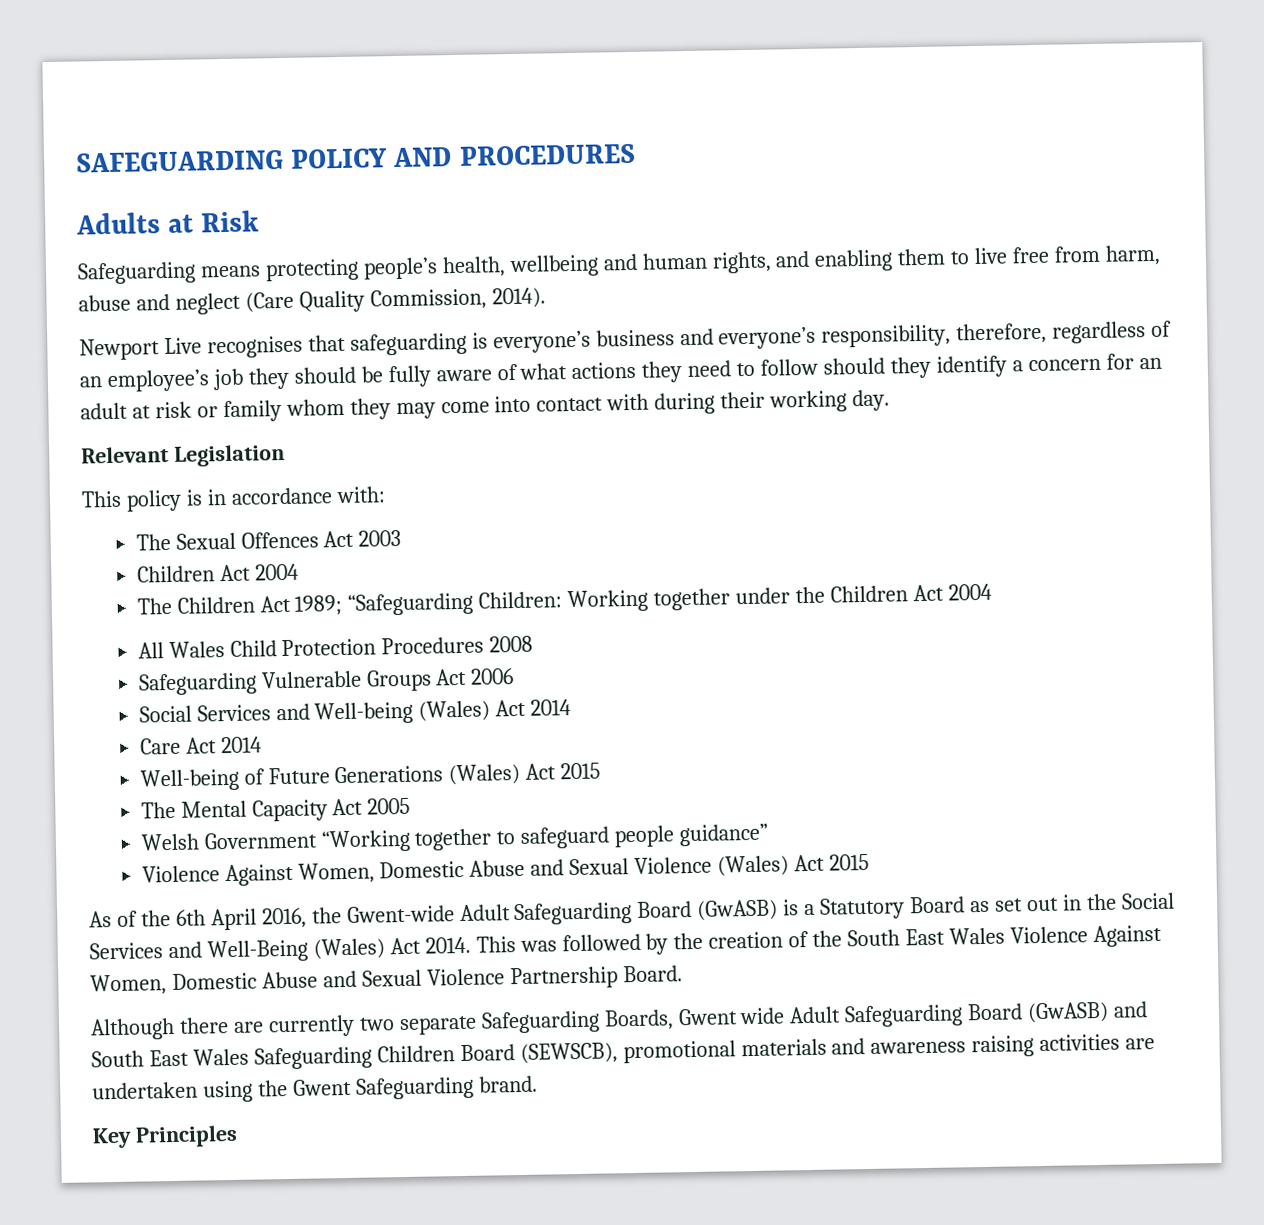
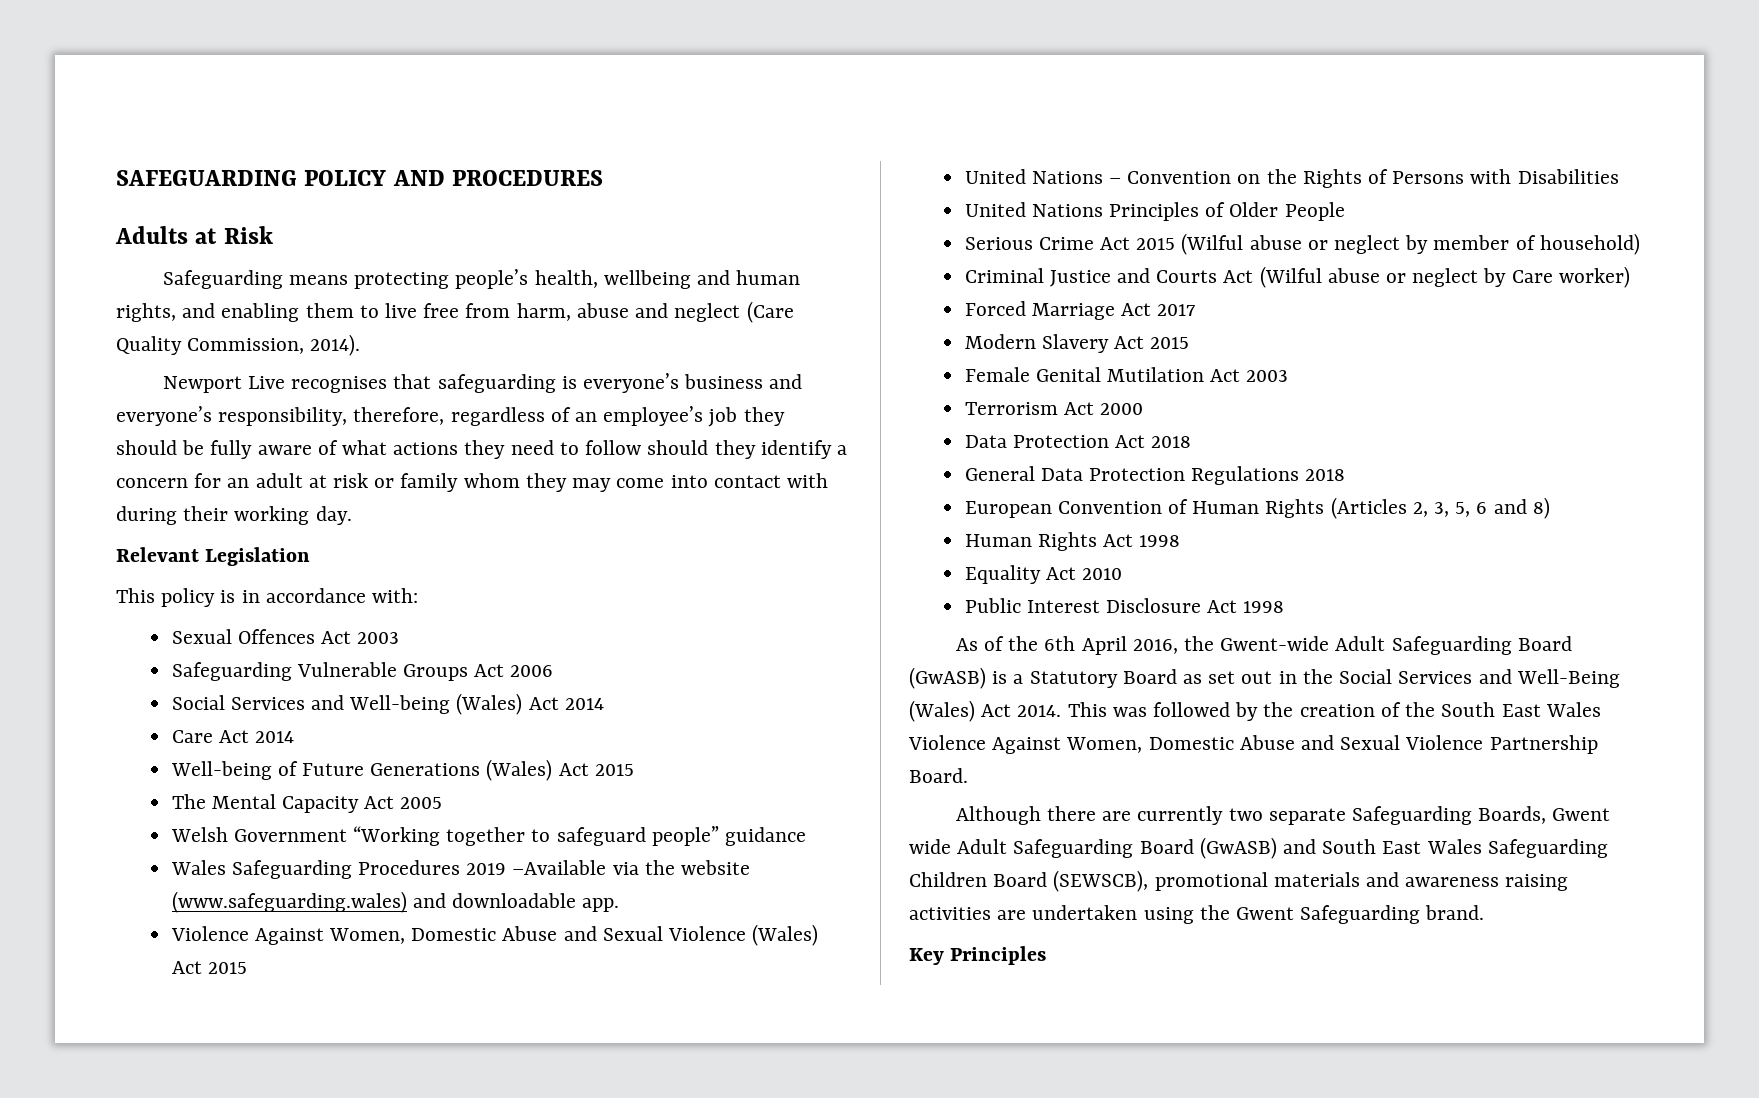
- The Sexual Offences Act 2003
- Children Act 2004
- The Children Act 1989; “Safeguarding Children: Working together under the Children Act 2004
- All Wales Child Protection Procedures 2008
+ Sexual Offences Act 2003
- Welsh Government “Working together to safeguard people guidance”
+ Welsh Government “Working together to safeguard people” guidance
+ Wales Safeguarding Procedures 2019 –Available via the website (www.safeguarding.wales) and downloadable app.
+ United Nations – Convention on the Rights of Persons with Disabilities
+ United Nations Principles of Older People
+ Serious Crime Act 2015 (Wilful abuse or neglect by member of household)
+ Criminal Justice and Courts Act (Wilful abuse or neglect by Care worker)
+ Forced Marriage Act 2017
+ Modern Slavery Act 2015
+ Female Genital Mutilation Act 2003
+ Terrorism Act 2000
+ Data Protection Act 2018
+ General Data Protection Regulations 2018
+ European Convention of Human Rights (Articles 2, 3, 5, 6 and 8)
+ Human Rights Act 1998
+ Equality Act 2010
+ Public Interest Disclosure Act 1998

